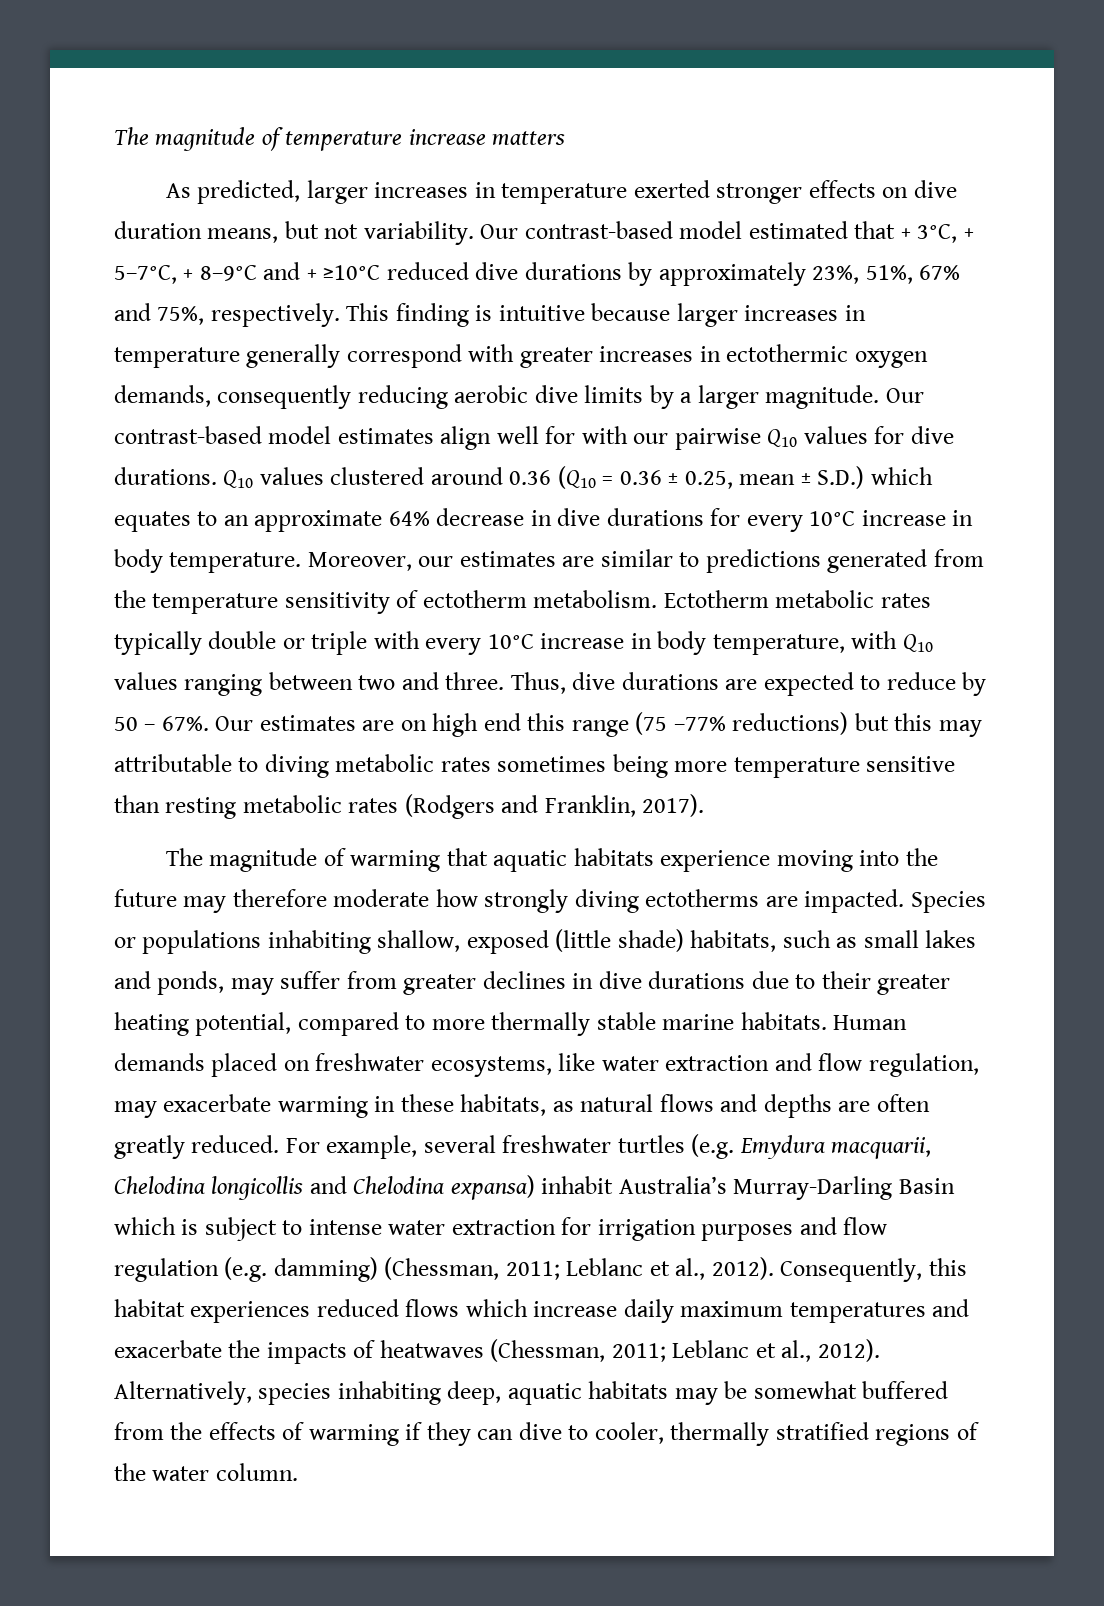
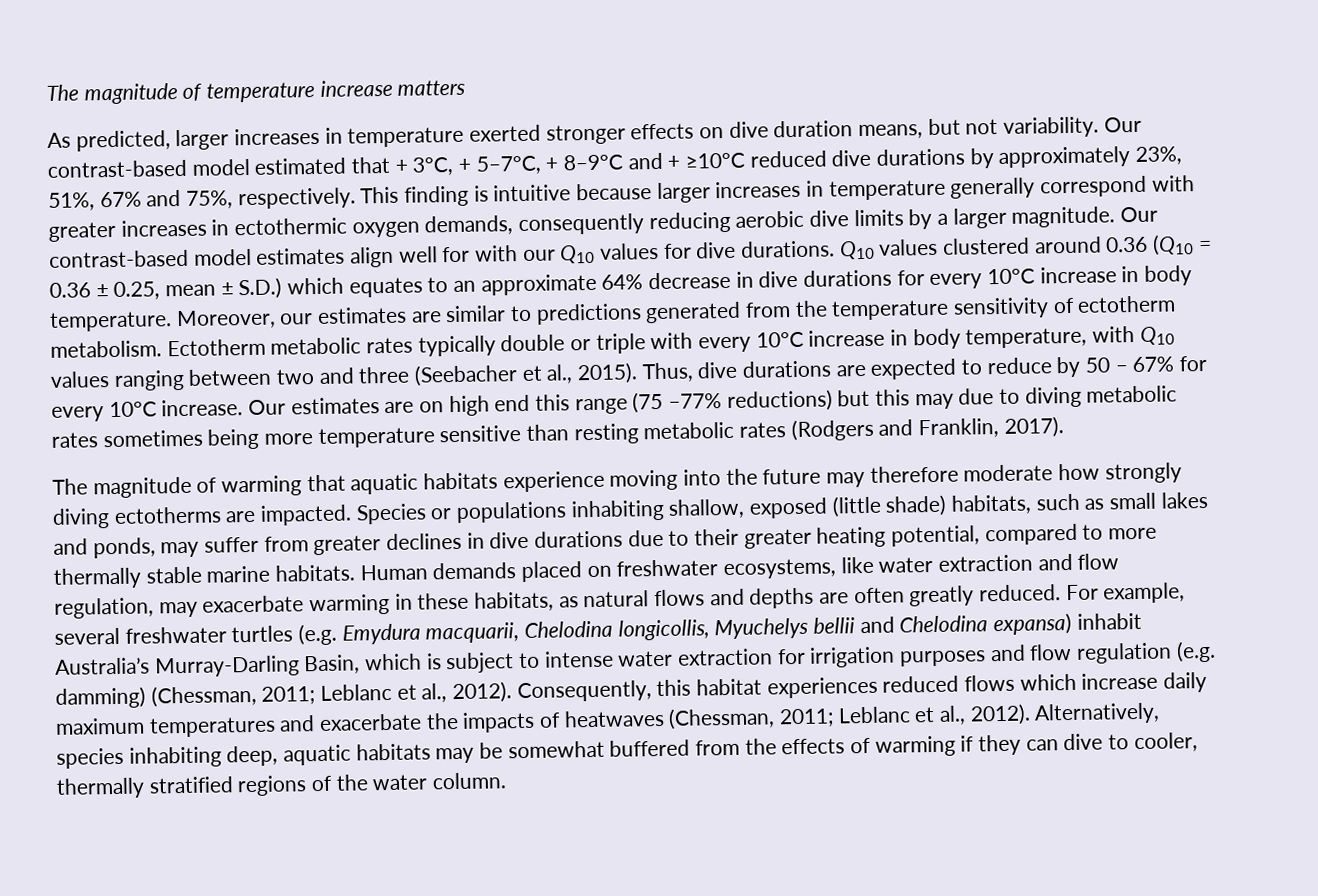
- Our contrast-based model estimates align well for with our pairwise Q10 values for dive durations.
+ Our contrast-based model estimates align well for with our Q10 values for dive durations.
- Ectotherm metabolic rates typically double or triple with every 10°C increase in body temperature, with Q10 values ranging between two and three.
+ Ectotherm metabolic rates typically double or triple with every 10°C increase in body temperature, with Q10 values ranging between two and three (Seebacher et al., 2015).
- Thus, dive durations are expected to reduce by 50 – 67%.
+ Thus, dive durations are expected to reduce by 50 – 67% for every 10°C increase.
- Our estimates are on high end this range (75 –77% reductions) but this may attributable to diving metabolic rates sometimes being more temperature sensitive than resting metabolic rates (Rodgers and Franklin, 2017).
+ Our estimates are on high end this range (75 –77% reductions) but this may due to diving metabolic rates sometimes being more temperature sensitive than resting metabolic rates (Rodgers and Franklin, 2017).
- For example, several freshwater turtles (e.g. Emydura macquarii, Chelodina longicollis and Chelodina expansa) inhabit Australia’s Murray-Darling Basin which is subject to intense water extraction for irrigation purposes and flow regulation (e.g. damming) (Chessman, 2011; Leblanc et al., 2012).
+ For example, several freshwater turtles (e.g. Emydura macquarii, Chelodina longicollis, Myuchelys bellii and Chelodina expansa) inhabit Australia’s Murray-Darling Basin, which is subject to intense water extraction for irrigation purposes and flow regulation (e.g. damming) (Chessman, 2011; Leblanc et al., 2012).

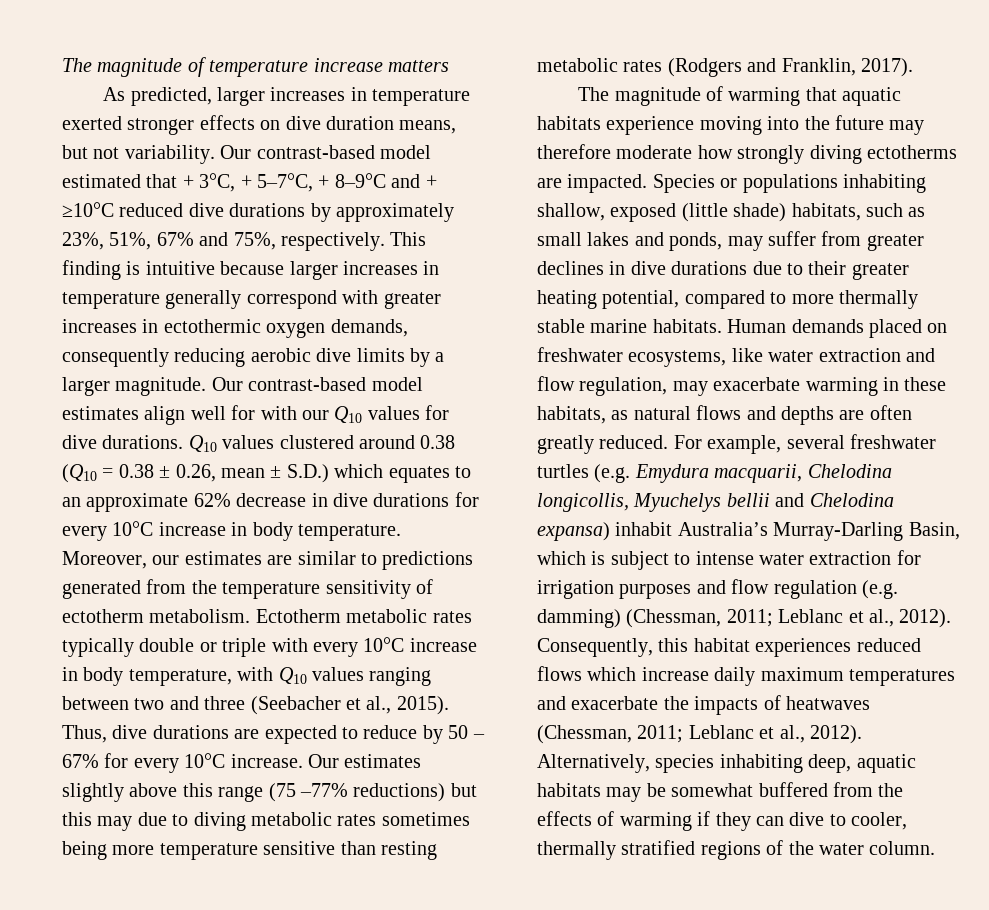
- Q10 values clustered around 0.36 (Q10 = 0.36 ± 0.25, mean ± S.D.) which equates to an approximate 64% decrease in dive durations for every 10°C increase in body temperature.
+ Q10 values clustered around 0.38 (Q10 = 0.38 ± 0.26, mean ± S.D.) which equates to an approximate 62% decrease in dive durations for every 10°C increase in body temperature.
- Our estimates are on high end this range (75 –77% reductions) but this may due to diving metabolic rates sometimes being more temperature sensitive than resting metabolic rates (Rodgers and Franklin, 2017).
+ Our estimates slightly above this range (75 –77% reductions) but this may due to diving metabolic rates sometimes being more temperature sensitive than resting metabolic rates (Rodgers and Franklin, 2017).

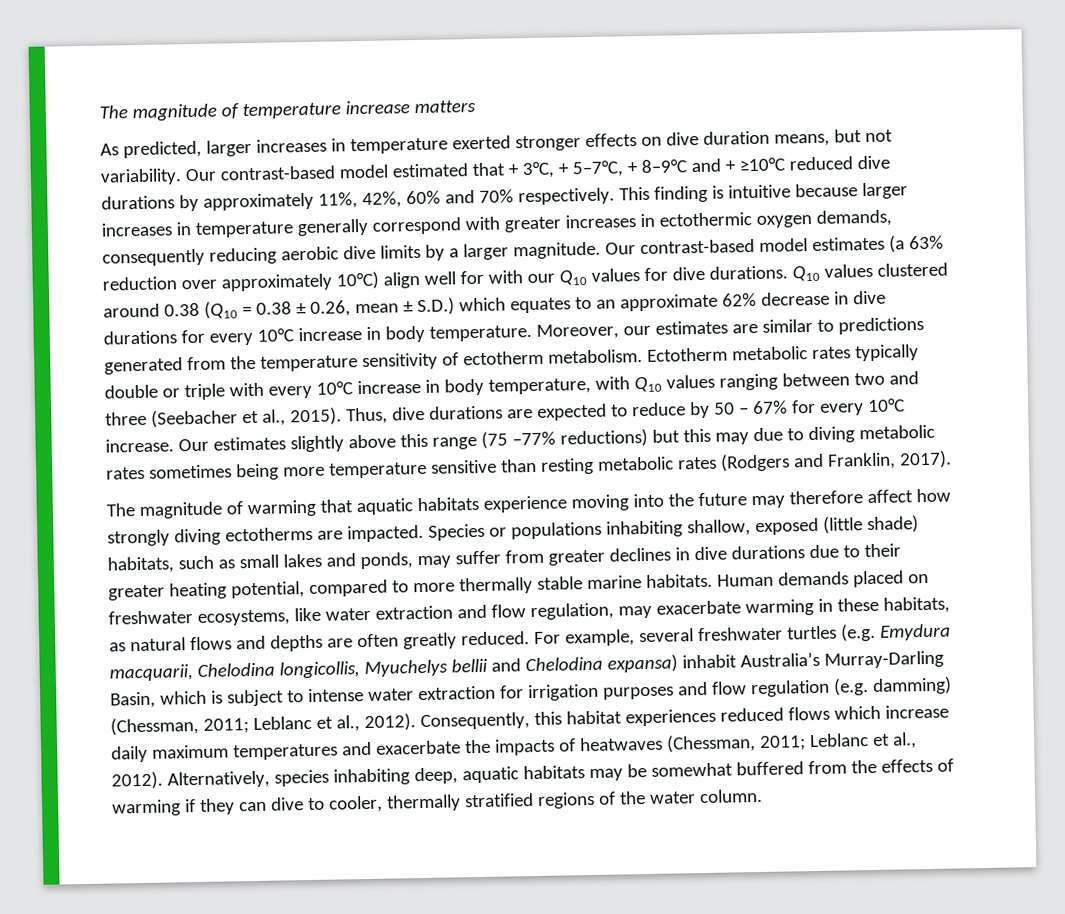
- Our contrast-based model estimated that + 3°C, + 5–7°C, + 8–9°C and + ≥10°C reduced dive durations by approximately 23%, 51%, 67% and 75%, respectively.
+ Our contrast-based model estimated that + 3°C, + 5–7°C, + 8–9°C and + ≥10°C reduced dive durations by approximately 11%, 42%, 60% and 70% respectively.
- Our contrast-based model estimates align well for with our Q10 values for dive durations.
+ Our contrast-based model estimates (a 63% reduction over approximately 10°C) align well for with our Q10 values for dive durations.
- The magnitude of warming that aquatic habitats experience moving into the future may therefore moderate how strongly diving ectotherms are impacted.
+ The magnitude of warming that aquatic habitats experience moving into the future may therefore affect how strongly diving ectotherms are impacted.

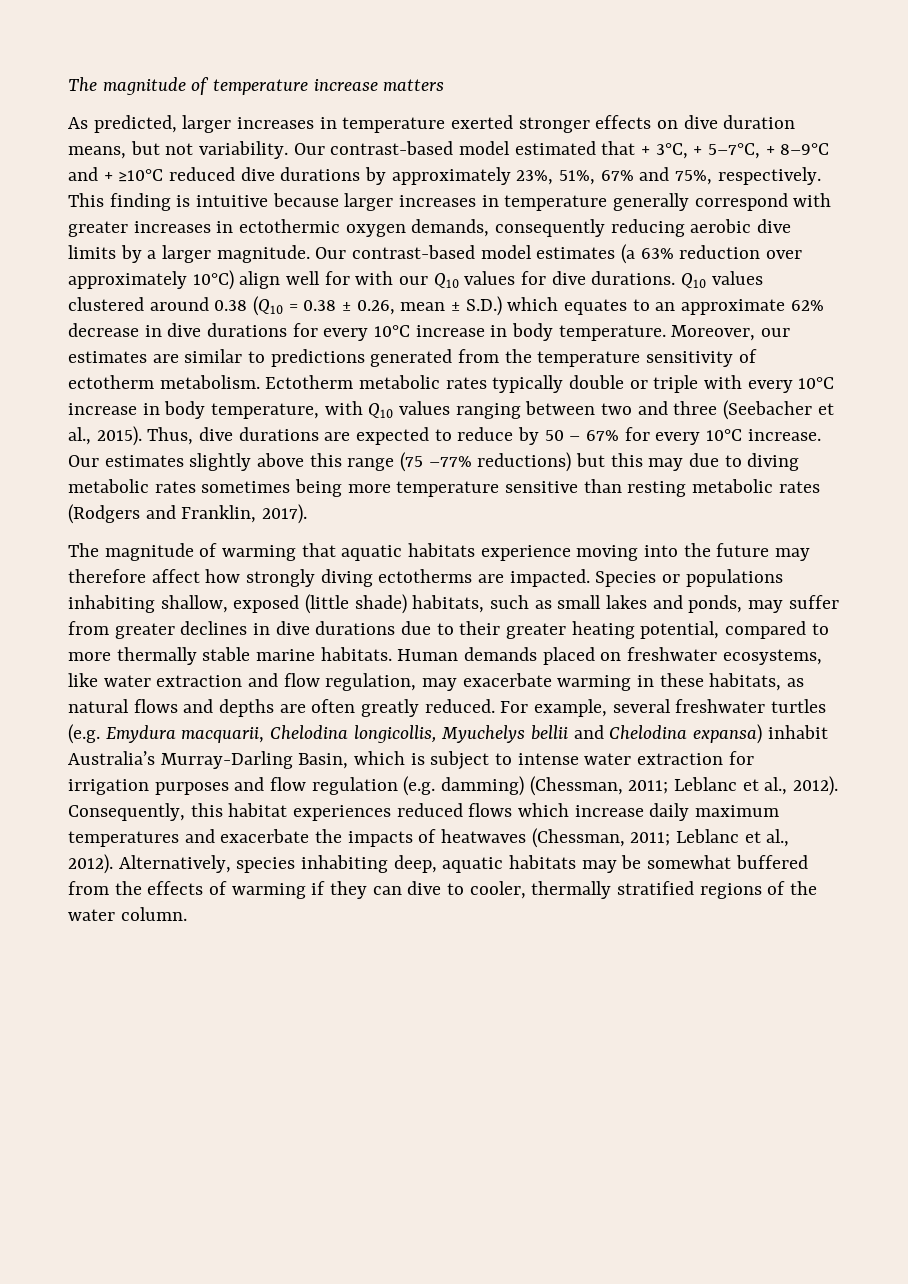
- Our contrast-based model estimated that + 3°C, + 5–7°C, + 8–9°C and + ≥10°C reduced dive durations by approximately 11%, 42%, 60% and 70% respectively.
+ Our contrast-based model estimated that + 3°C, + 5–7°C, + 8–9°C and + ≥10°C reduced dive durations by approximately 23%, 51%, 67% and 75%, respectively.

